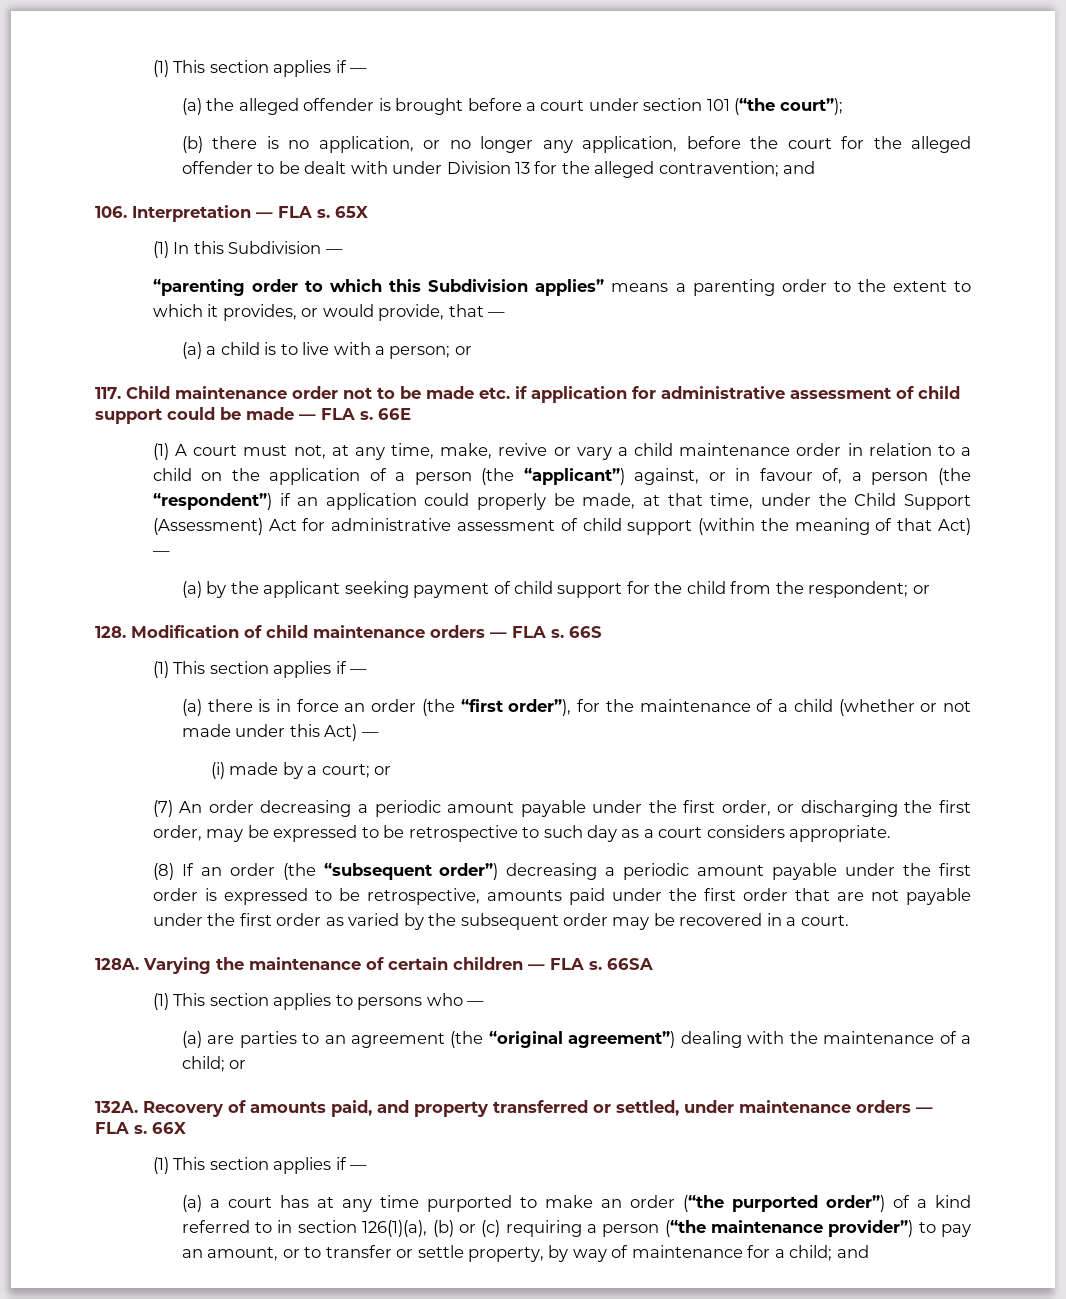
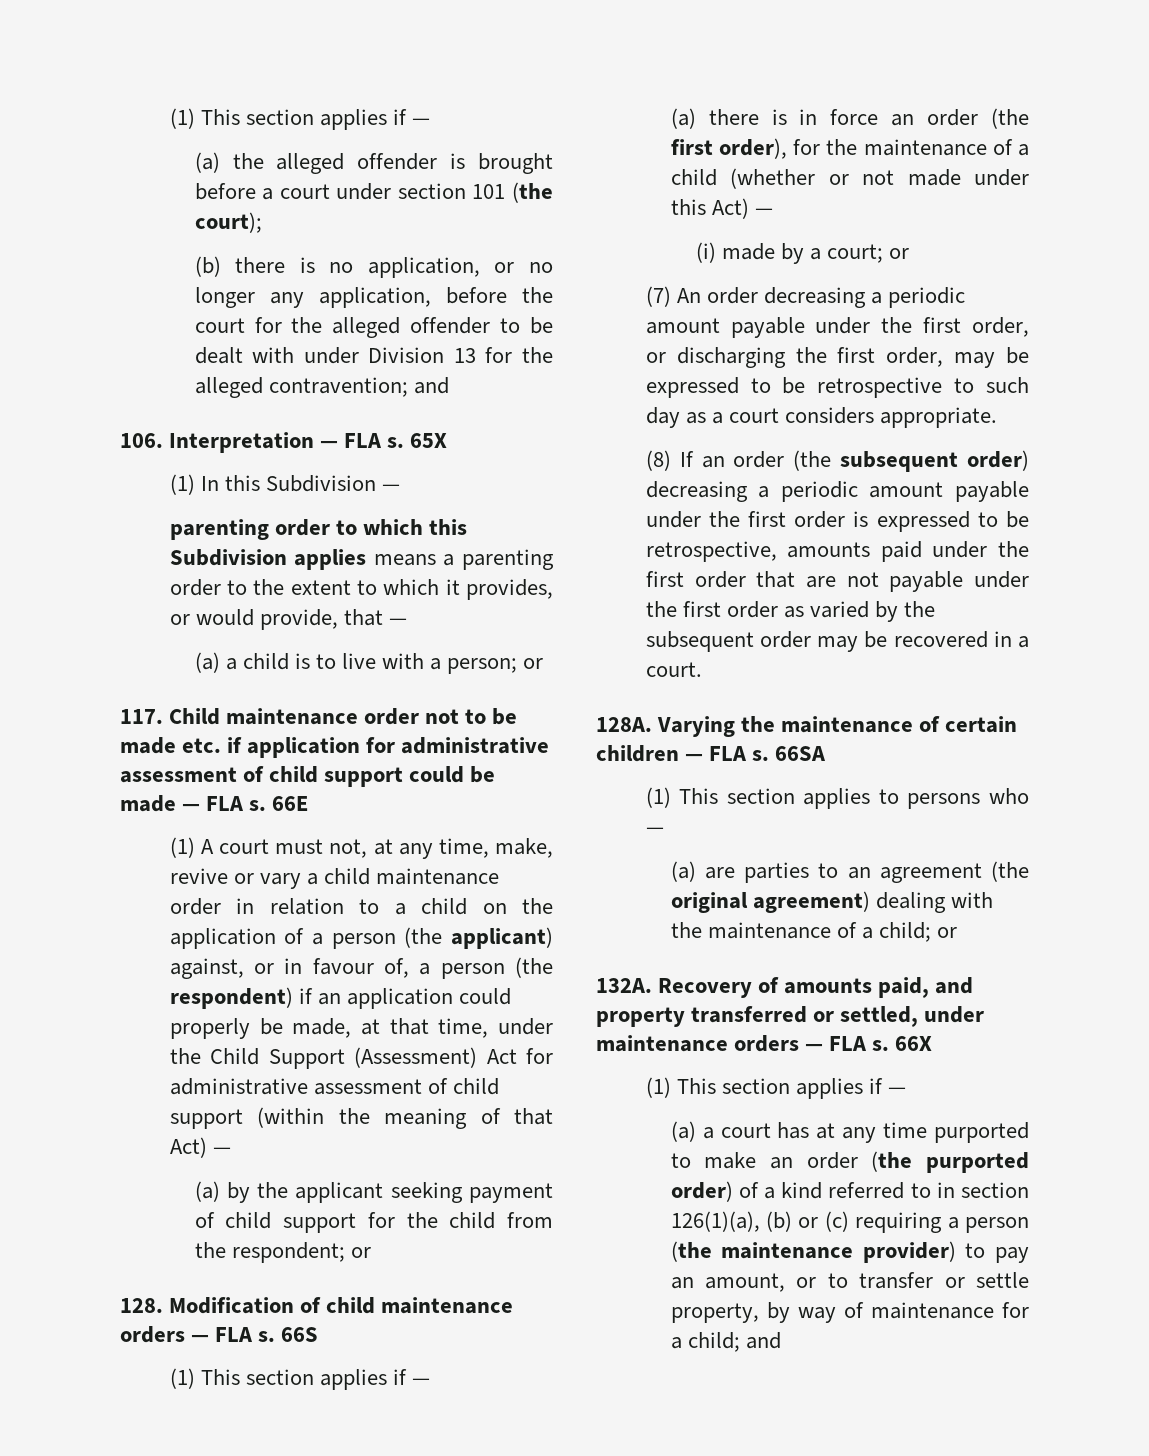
- (a) the alleged offender is brought before a court under section 101 (“the court”);
+ (a) the alleged offender is brought before a court under section 101 (the court);
- “parenting order to which this Subdivision applies” means a parenting order to the extent to which it provides, or would provide, that —
+ parenting order to which this Subdivision applies means a parenting order to the extent to which it provides, or would provide, that —
- (1) A court must not, at any time, make, revive or vary a child maintenance order in relation to a child on the application of a person (the “applicant”) against, or in favour of, a person (the “respondent”) if an application could properly be made, at that time, under the Child Support (Assessment) Act for administrative assessment of child support (within the meaning of that Act) —
+ (1) A court must not, at any time, make, revive or vary a child maintenance order in relation to a child on the application of a person (the applicant) against, or in favour of, a person (the respondent) if an application could properly be made, at that time, under the Child Support (Assessment) Act for administrative assessment of child support (within the meaning of that Act) —
- (a) there is in force an order (the “first order”), for the maintenance of a child (whether or not made under this Act) —
+ (a) there is in force an order (the first order), for the maintenance of a child (whether or not made under this Act) —
- (8) If an order (the “subsequent order”) decreasing a periodic amount payable under the first order is expressed to be retrospective, amounts paid under the first order that are not payable under the first order as varied by the subsequent order may be recovered in a court.
+ (8) If an order (the subsequent order) decreasing a periodic amount payable under the first order is expressed to be retrospective, amounts paid under the first order that are not payable under the first order as varied by the subsequent order may be recovered in a court.
- (a) are parties to an agreement (the “original agreement”) dealing with the maintenance of a child; or
+ (a) are parties to an agreement (the original agreement) dealing with the maintenance of a child; or
- (a) a court has at any time purported to make an order (“the purported order”) of a kind referred to in section 126(1)(a), (b) or (c) requiring a person (“the maintenance provider”) to pay an amount, or to transfer or settle property, by way of maintenance for a child; and
+ (a) a court has at any time purported to make an order (the purported order) of a kind referred to in section 126(1)(a), (b) or (c) requiring a person (the maintenance provider) to pay an amount, or to transfer or settle property, by way of maintenance for a child; and

